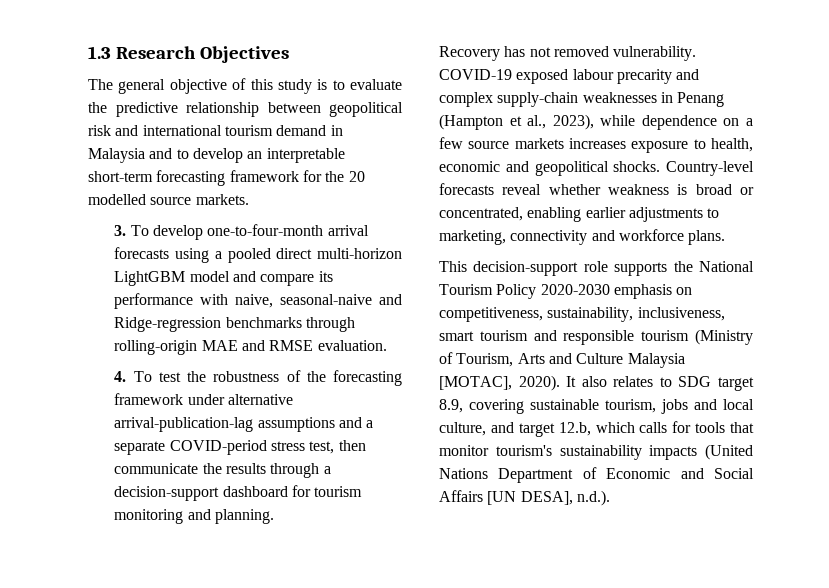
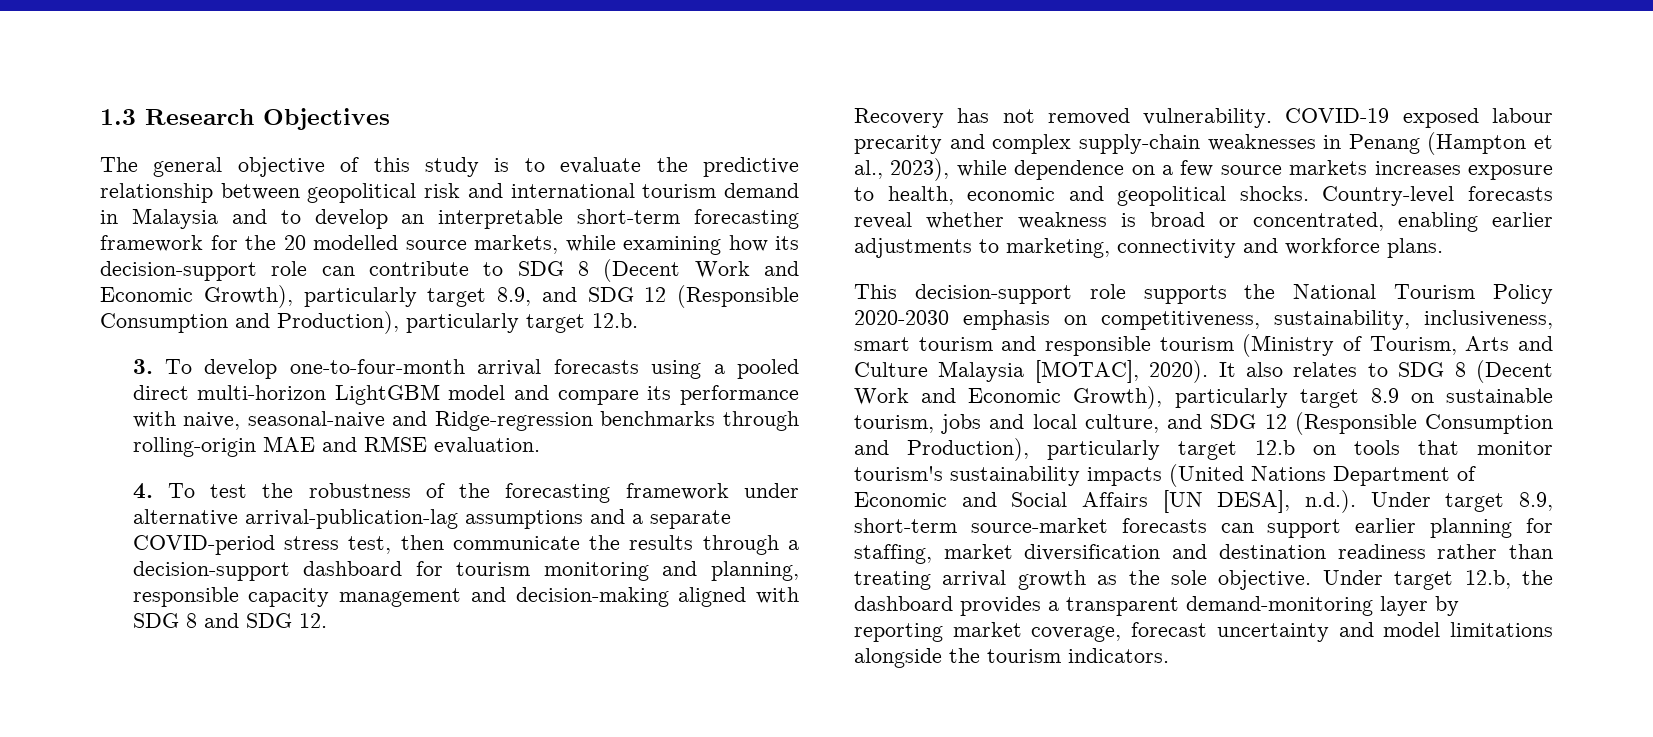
- The general objective of this study is to evaluate the predictive relationship between geopolitical risk and international tourism demand in Malaysia and to develop an interpretable short-term forecasting framework for the 20 modelled source markets.
+ The general objective of this study is to evaluate the predictive relationship between geopolitical risk and international tourism demand in Malaysia and to develop an interpretable short-term forecasting framework for the 20 modelled source markets, while examining how its decision-support role can contribute to SDG 8 (Decent Work and Economic Growth), particularly target 8.9, and SDG 12 (Responsible Consumption and Production), particularly target 12.b.
- 4. To test the robustness of the forecasting framework under alternative arrival-publication-lag assumptions and a separate COVID-period stress test, then communicate the results through a decision-support dashboard for tourism monitoring and planning.
+ 4. To test the robustness of the forecasting framework under alternative arrival-publication-lag assumptions and a separate COVID-period stress test, then communicate the results through a decision-support dashboard for tourism monitoring and planning, responsible capacity management and decision-making aligned with SDG 8 and SDG 12.
- It also relates to SDG target 8.9, covering sustainable tourism, jobs and local culture, and target 12.b, which calls for tools that monitor tourism's sustainability impacts (United Nations Department of Economic and Social Affairs [UN DESA], n.d.).
+ It also relates to SDG 8 (Decent Work and Economic Growth), particularly target 8.9 on sustainable tourism, jobs and local culture, and SDG 12 (Responsible Consumption and Production), particularly target 12.b on tools that monitor tourism's sustainability impacts (United Nations Department of Economic and Social Affairs [UN DESA], n.d.). Under target 8.9, short-term source-market forecasts can support earlier planning for staffing, market diversification and destination readiness rather than treating arrival growth as the sole objective. Under target 12.b, the dashboard provides a transparent demand-monitoring layer by reporting market coverage, forecast uncertainty and model limitations alongside the tourism indicators.

